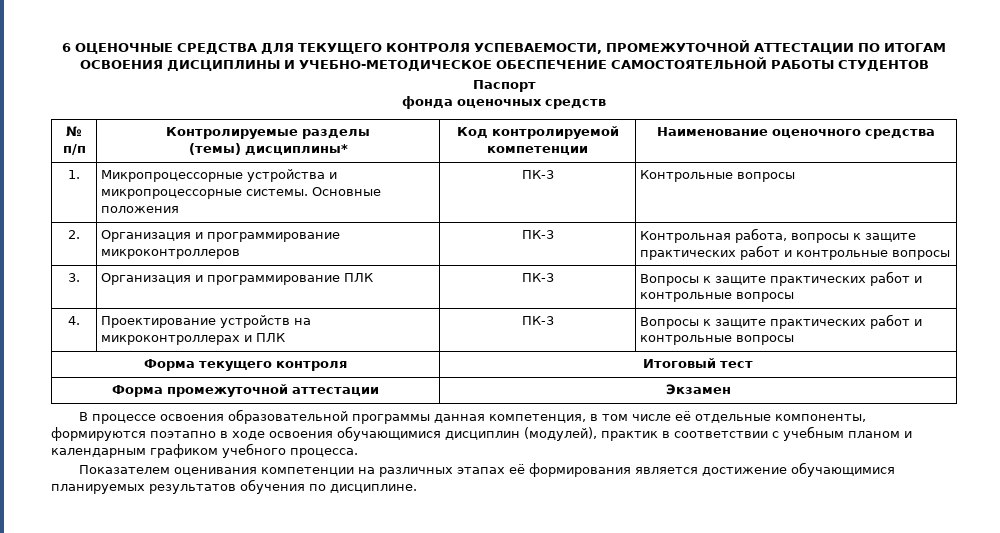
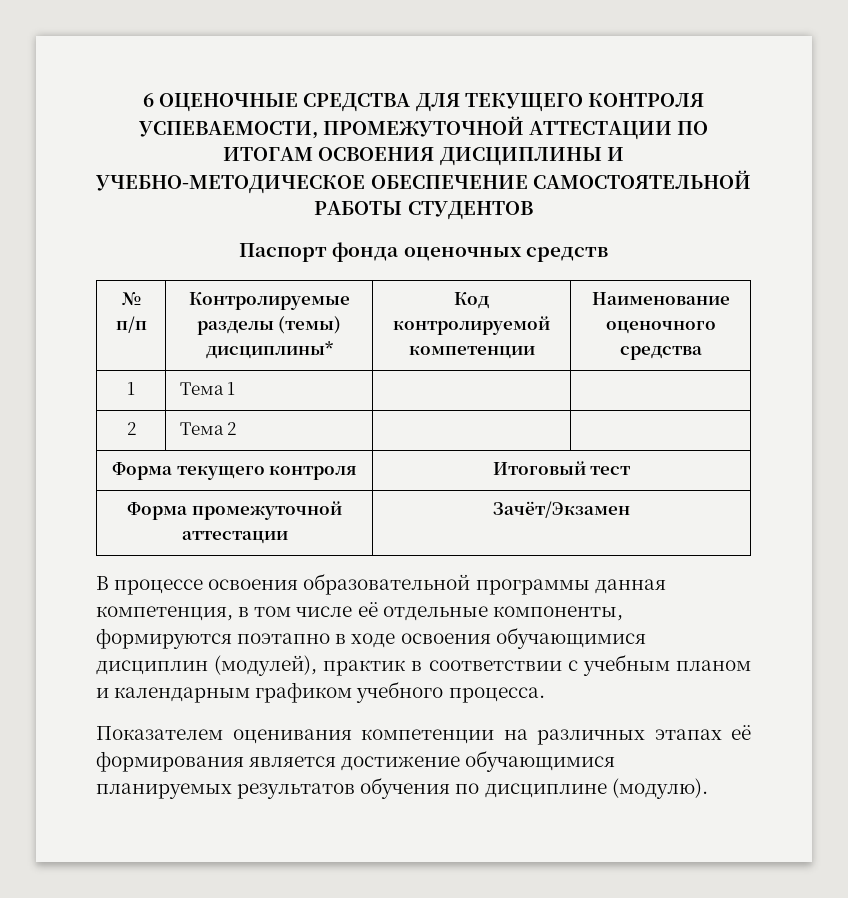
- Паспорт
- фонда оценочных средств
+ Паспорт фонда оценочных средств
- № п/п | Контролируемые разделы
- (темы) дисциплины* | Код контролируемой компетенции | Наименование оценочного средства
+ № п/п | Контролируемые разделы (темы) дисциплины* | Код контролируемой компетенции | Наименование оценочного средства
- 1. | Микропроцессорные устройства и микропроцессорные системы. Основные положения | ПК-3 | Контрольные вопросы
- 2. | Организация и программирование микроконтроллеров | ПК-3 | Контрольная работа, вопросы к защите практических работ и контрольные вопросы
- 3. | Организация и программирование ПЛК | ПК-3 | Вопросы к защите практических работ и контрольные вопросы
- 4. | Проектирование устройств на микроконтроллерах и ПЛК | ПК-3 | Вопросы к защите практических работ и контрольные вопросы
+ 1 | Тема 1 | |
+ 2 | Тема 2 | |
- Форма промежуточной аттестации | Экзамен
+ Форма промежуточной аттестации | Зачёт/Экзамен
- Показателем оценивания компетенции на различных этапах её формирования является достижение обучающимися планируемых результатов обучения по дисциплине.
+ Показателем оценивания компетенции на различных этапах её формирования является достижение обучающимися планируемых результатов обучения по дисциплине (модулю).

